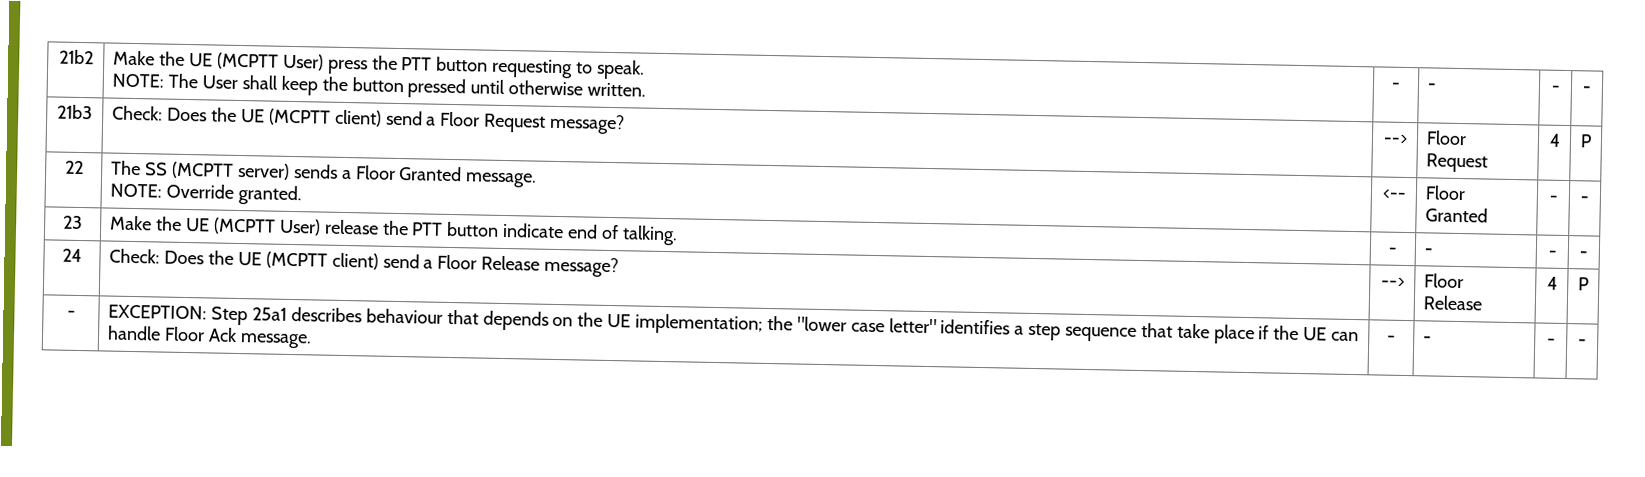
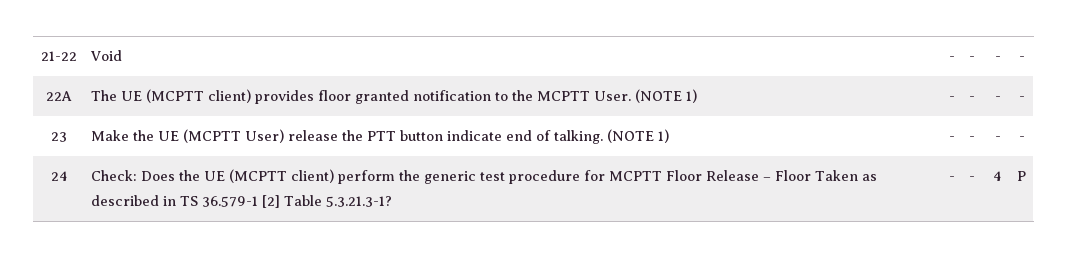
- 21b2 | Make the UE (MCPTT User) press the PTT button requesting to speak.
- NOTE: The User shall keep the button pressed until otherwise written. | - | - | - | -
- 21b3 | Check: Does the UE (MCPTT client) send a Floor Request message? | --> | Floor Request | 4 | P
- 22 | The SS (MCPTT server) sends a Floor Granted message.
- NOTE: Override granted. | <-- | Floor Granted | - | -
+ 21-22 | Void | - | - | - | -
+ 22A | The UE (MCPTT client) provides floor granted notification to the MCPTT User. (NOTE 1) | - | - | - | -
- 23 | Make the UE (MCPTT User) release the PTT button indicate end of talking. | - | - | - | -
+ 23 | Make the UE (MCPTT User) release the PTT button indicate end of talking. (NOTE 1) | - | - | - | -
- 24 | Check: Does the UE (MCPTT client) send a Floor Release message? | --> | Floor Release | 4 | P
- - | EXCEPTION: Step 25a1 describes behaviour that depends on the UE implementation; the "lower case letter" identifies a step sequence that take place if the UE can handle Floor Ack message. | - | - | - | -
+ 24 | Check: Does the UE (MCPTT client) perform the generic test procedure for MCPTT Floor Release – Floor Taken as described in TS 36.579-1 [2] Table 5.3.21.3-1? | - | - | 4 | P

